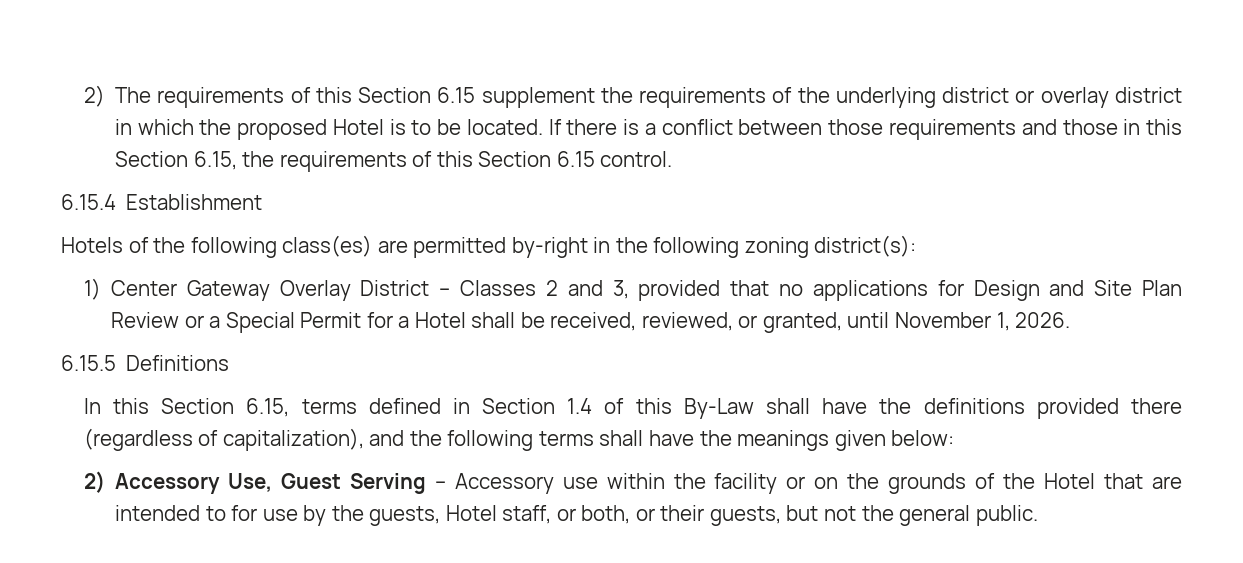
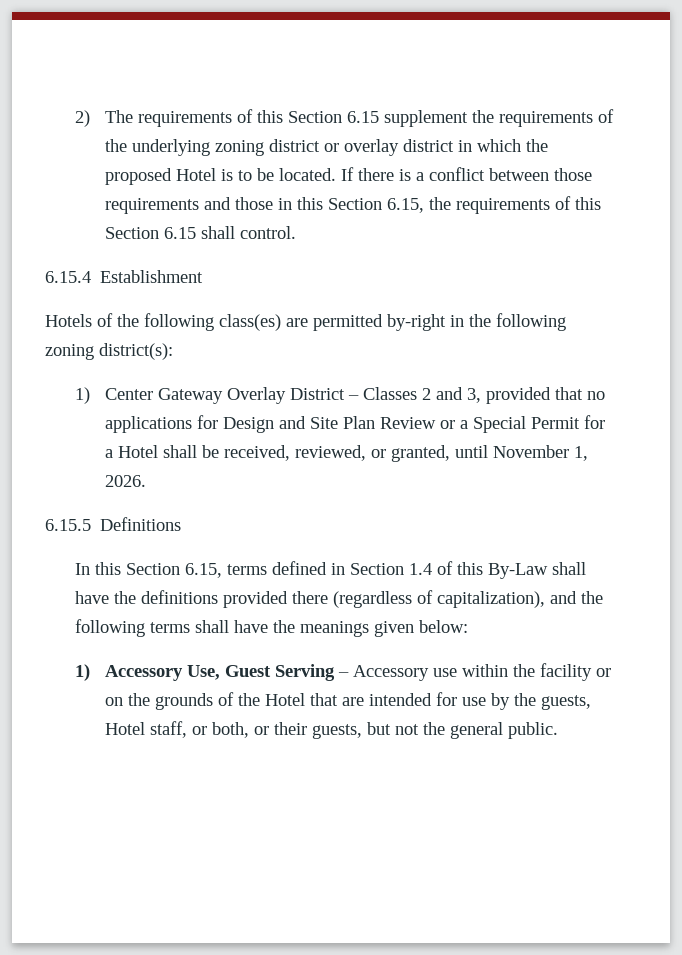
- 2) The requirements of this Section 6.15 supplement the requirements of the underlying district or overlay district in which the proposed Hotel is to be located.
+ 2) The requirements of this Section 6.15 supplement the requirements of the underlying zoning district or overlay district in which the proposed Hotel is to be located.
- If there is a conflict between those requirements and those in this Section 6.15, the requirements of this Section 6.15 control.
+ If there is a conflict between those requirements and those in this Section 6.15, the requirements of this Section 6.15 shall control.
- 2) Accessory Use, Guest Serving – Accessory use within the facility or on the grounds of the Hotel that are intended to for use by the guests, Hotel staff, or both, or their guests, but not the general public.
+ 1) Accessory Use, Guest Serving – Accessory use within the facility or on the grounds of the Hotel that are intended for use by the guests, Hotel staff, or both, or their guests, but not the general public.

